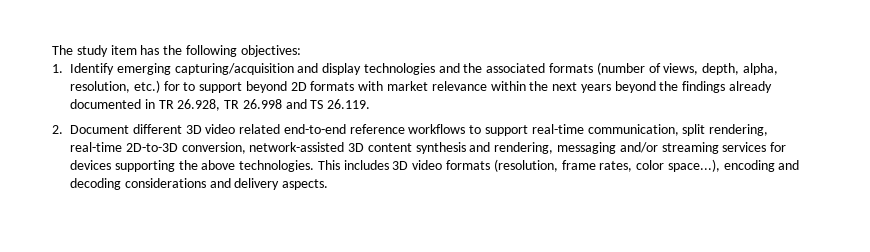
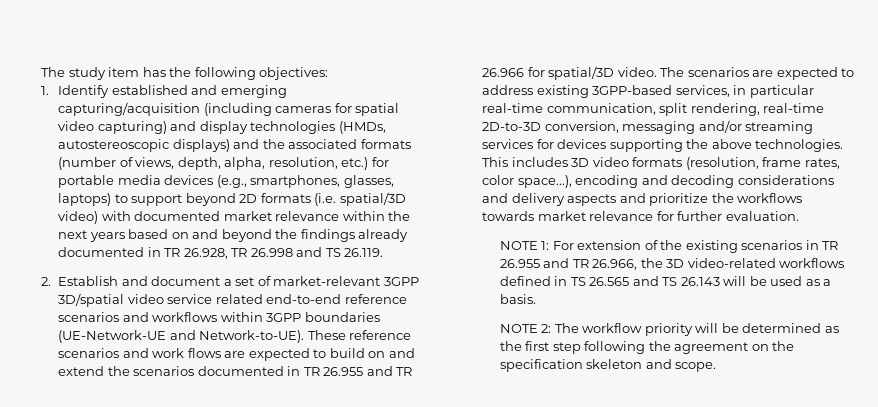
- 1. Identify emerging capturing/acquisition and display technologies and the associated formats (number of views, depth, alpha, resolution, etc.) for to support beyond 2D formats with market relevance within the next years beyond the findings already documented in TR 26.928, TR 26.998 and TS 26.119.
+ 1. Identify established and emerging capturing/acquisition (including cameras for spatial video capturing) and display technologies (HMDs, autostereoscopic displays) and the associated formats (number of views, depth, alpha, resolution, etc.) for portable media devices (e.g., smartphones, glasses, laptops) to support beyond 2D formats (i.e. spatial/3D video) with documented market relevance within the next years based on and beyond the findings already documented in TR 26.928, TR 26.998 and TS 26.119.
- 2. Document different 3D video related end-to-end reference workflows to support real-time communication, split rendering, real-time 2D-to-3D conversion, network-assisted 3D content synthesis and rendering, messaging and/or streaming services for devices supporting the above technologies.
+ 2. Establish and document a set of market-relevant 3GPP 3D/spatial video service related end-to-end reference scenarios and workflows within 3GPP boundaries (UE-Network-UE and Network-to-UE). These reference scenarios and work flows are expected to build on and extend the scenarios documented in TR 26.955 and TR 26.966 for spatial/3D video. The scenarios are expected to address existing 3GPP-based services, in particular real-time communication, split rendering, real-time 2D-to-3D conversion, messaging and/or streaming services for devices supporting the above technologies.
- This includes 3D video formats (resolution, frame rates, color space...), encoding and decoding considerations and delivery aspects.
+ This includes 3D video formats (resolution, frame rates, color space...), encoding and decoding considerations and delivery aspects and prioritize the workflows towards market relevance for further evaluation.
+ NOTE 1: For extension of the existing scenarios in TR 26.955 and TR 26.966, the 3D video-related workflows defined in TS 26.565 and TS 26.143 will be used as a basis.
+ NOTE 2: The workflow priority will be determined as the first step following the agreement on the specification skeleton and scope.

